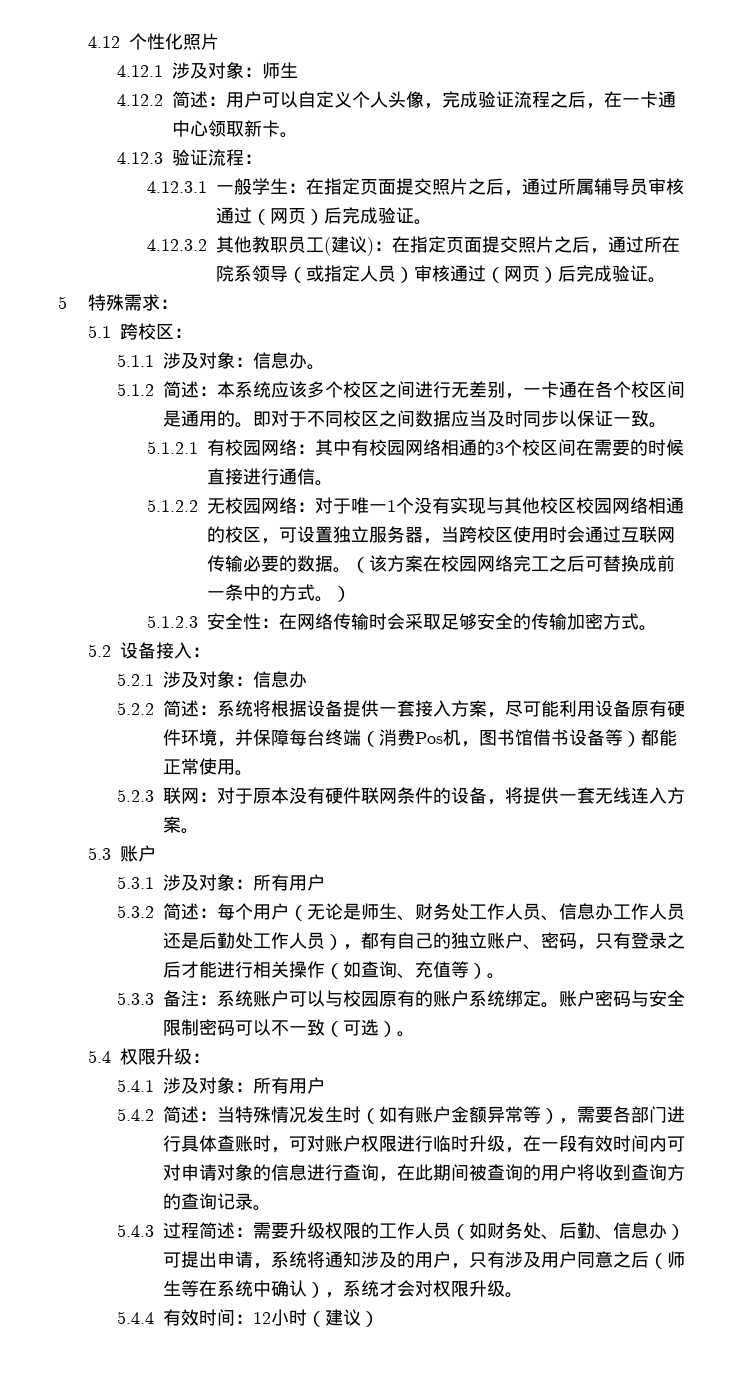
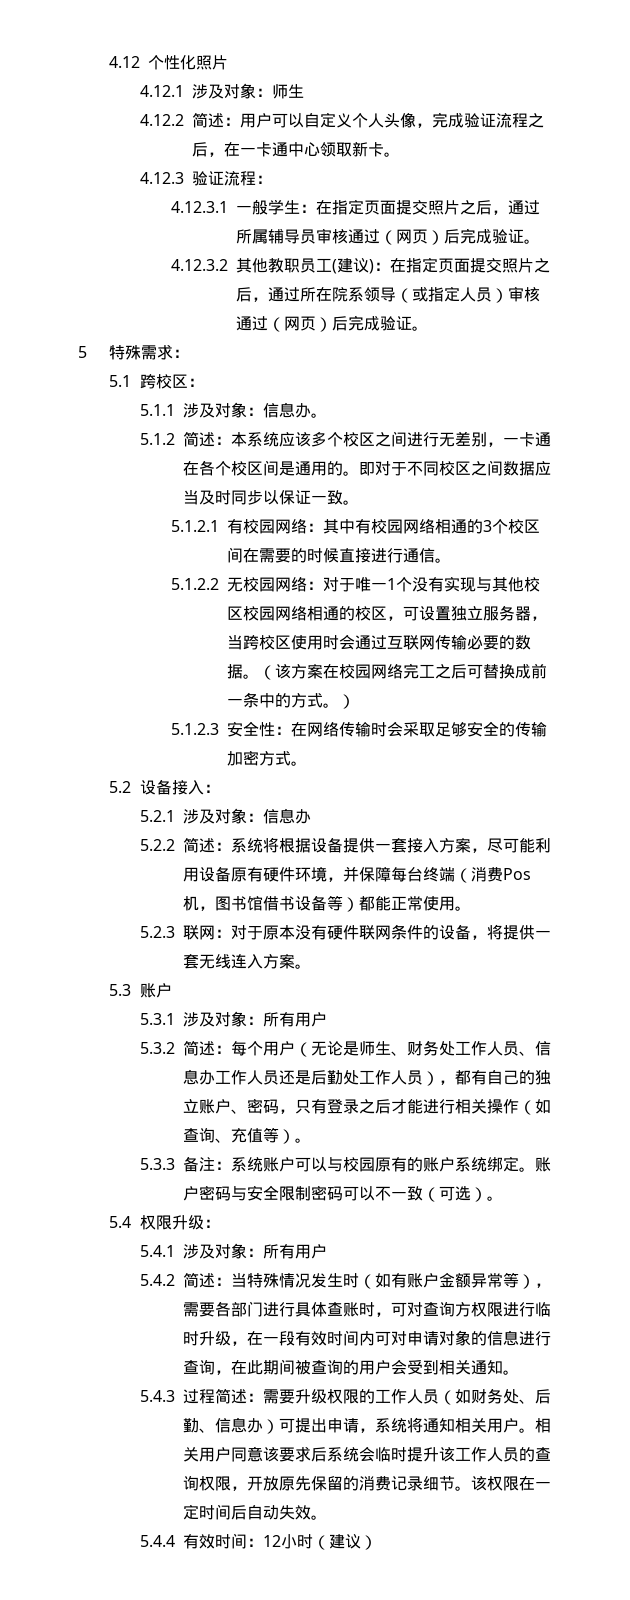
- 5.4.2简述：当特殊情况发生时（如有账户金额异常等），需要各部门进行具体查账时，可对账户权限进行临时升级，在一段有效时间内可对申请对象的信息进行查询，在此期间被查询的用户将收到查询方的查询记录。
+ 5.4.2简述：当特殊情况发生时（如有账户金额异常等），需要各部门进行具体查账时，可对查询方权限进行临时升级，在一段有效时间内可对申请对象的信息进行查询，在此期间被查询的用户会受到相关通知。
- 5.4.3过程简述：需要升级权限的工作人员（如财务处、后勤、信息办）可提出申请，系统将通知涉及的用户，只有涉及用户同意之后（师生等在系统中确认），系统才会对权限升级。
+ 5.4.3过程简述：需要升级权限的工作人员（如财务处、后勤、信息办）可提出申请，系统将通知相关用户。相关用户同意该要求后系统会临时提升该工作人员的查询权限，开放原先保留的消费记录细节。该权限在一定时间后自动失效。

